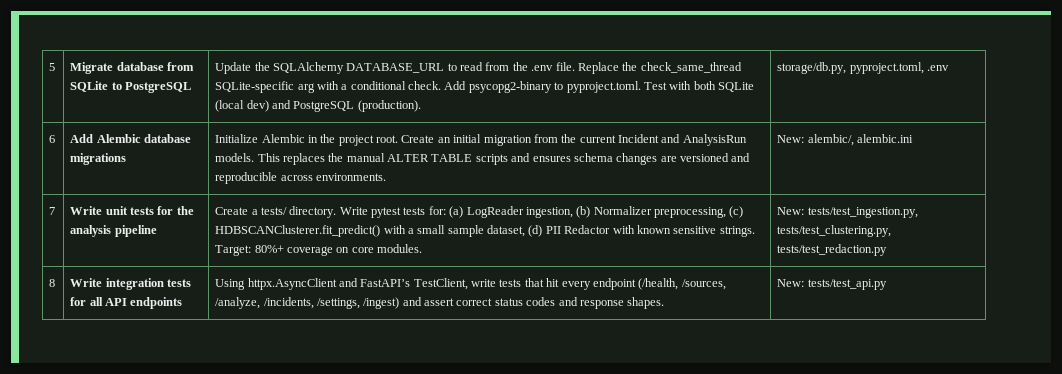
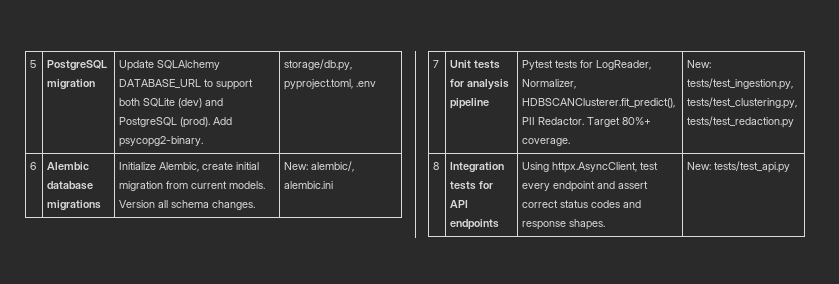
- Migrate database from SQLite to PostgreSQL
+ PostgreSQL migration
- Update the SQLAlchemy DATABASE_URL to read from the .env file. Replace the check_same_thread SQLite-specific arg with a conditional check. Add psycopg2-binary to pyproject.toml. Test with both SQLite (local dev) and PostgreSQL (production).
+ Update SQLAlchemy DATABASE_URL to support both SQLite (dev) and PostgreSQL (prod). Add psycopg2-binary.
- Add Alembic database migrations
+ Alembic database migrations
- Initialize Alembic in the project root. Create an initial migration from the current Incident and AnalysisRun models. This replaces the manual ALTER TABLE scripts and ensures schema changes are versioned and reproducible across environments.
+ Initialize Alembic, create initial migration from current models. Version all schema changes.
- Write unit tests for the analysis pipeline
+ Unit tests for analysis pipeline
- Create a tests/ directory. Write pytest tests for: (a) LogReader ingestion, (b) Normalizer preprocessing, (c) HDBSCANClusterer.fit_predict() with a small sample dataset, (d) PII Redactor with known sensitive strings. Target: 80%+ coverage on core modules.
+ Pytest tests for LogReader, Normalizer, HDBSCANClusterer.fit_predict(), PII Redactor. Target 80%+ coverage.
- 8 | Write integration tests for all API endpoints | Using httpx.AsyncClient and FastAPI’s TestClient, write tests that hit every endpoint (/health, /sources, /analyze, /incidents, /settings, /ingest) and assert correct status codes and response shapes. | New: tests/test_api.py
+ 8 | Integration tests for API endpoints | Using httpx.AsyncClient, test every endpoint and assert correct status codes and response shapes. | New: tests/test_api.py

